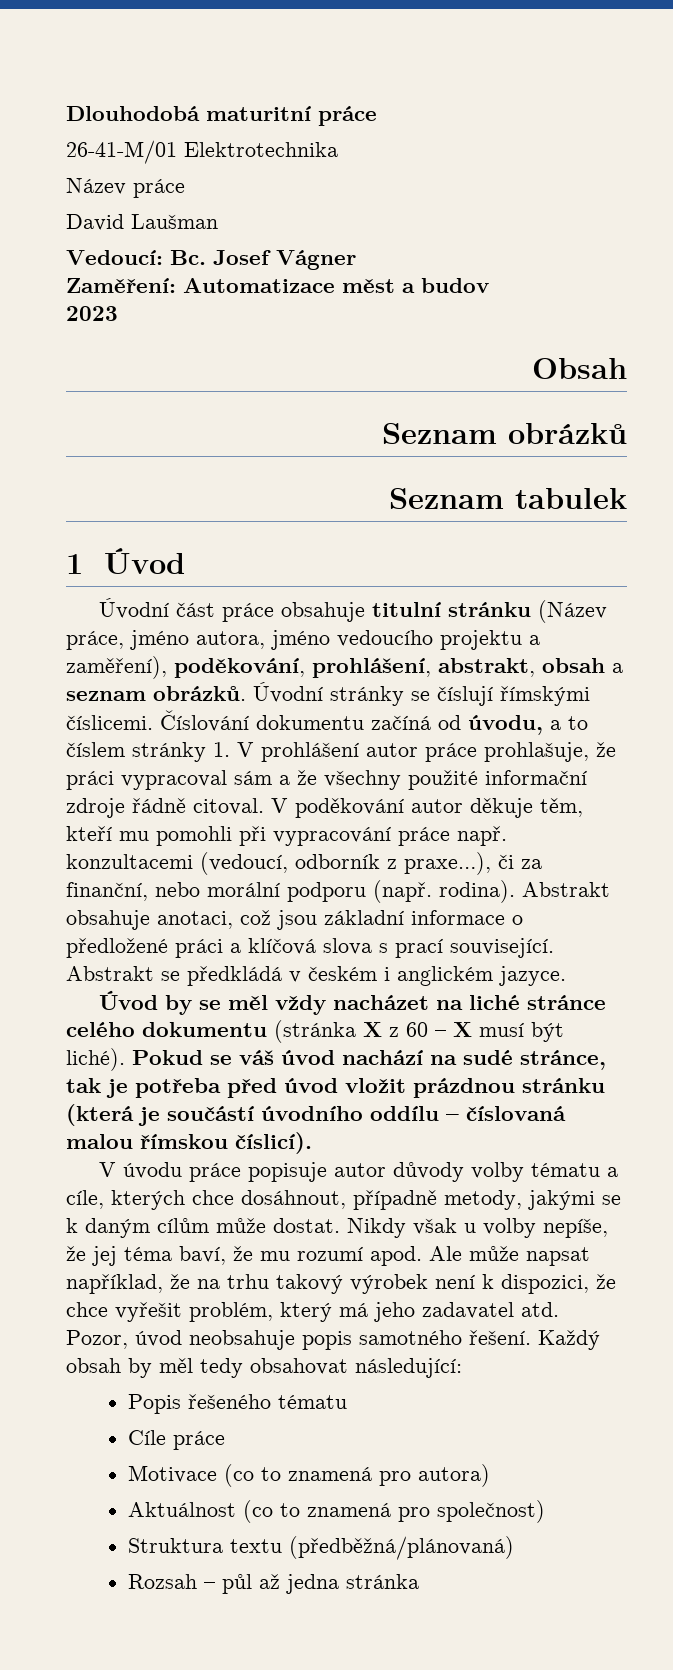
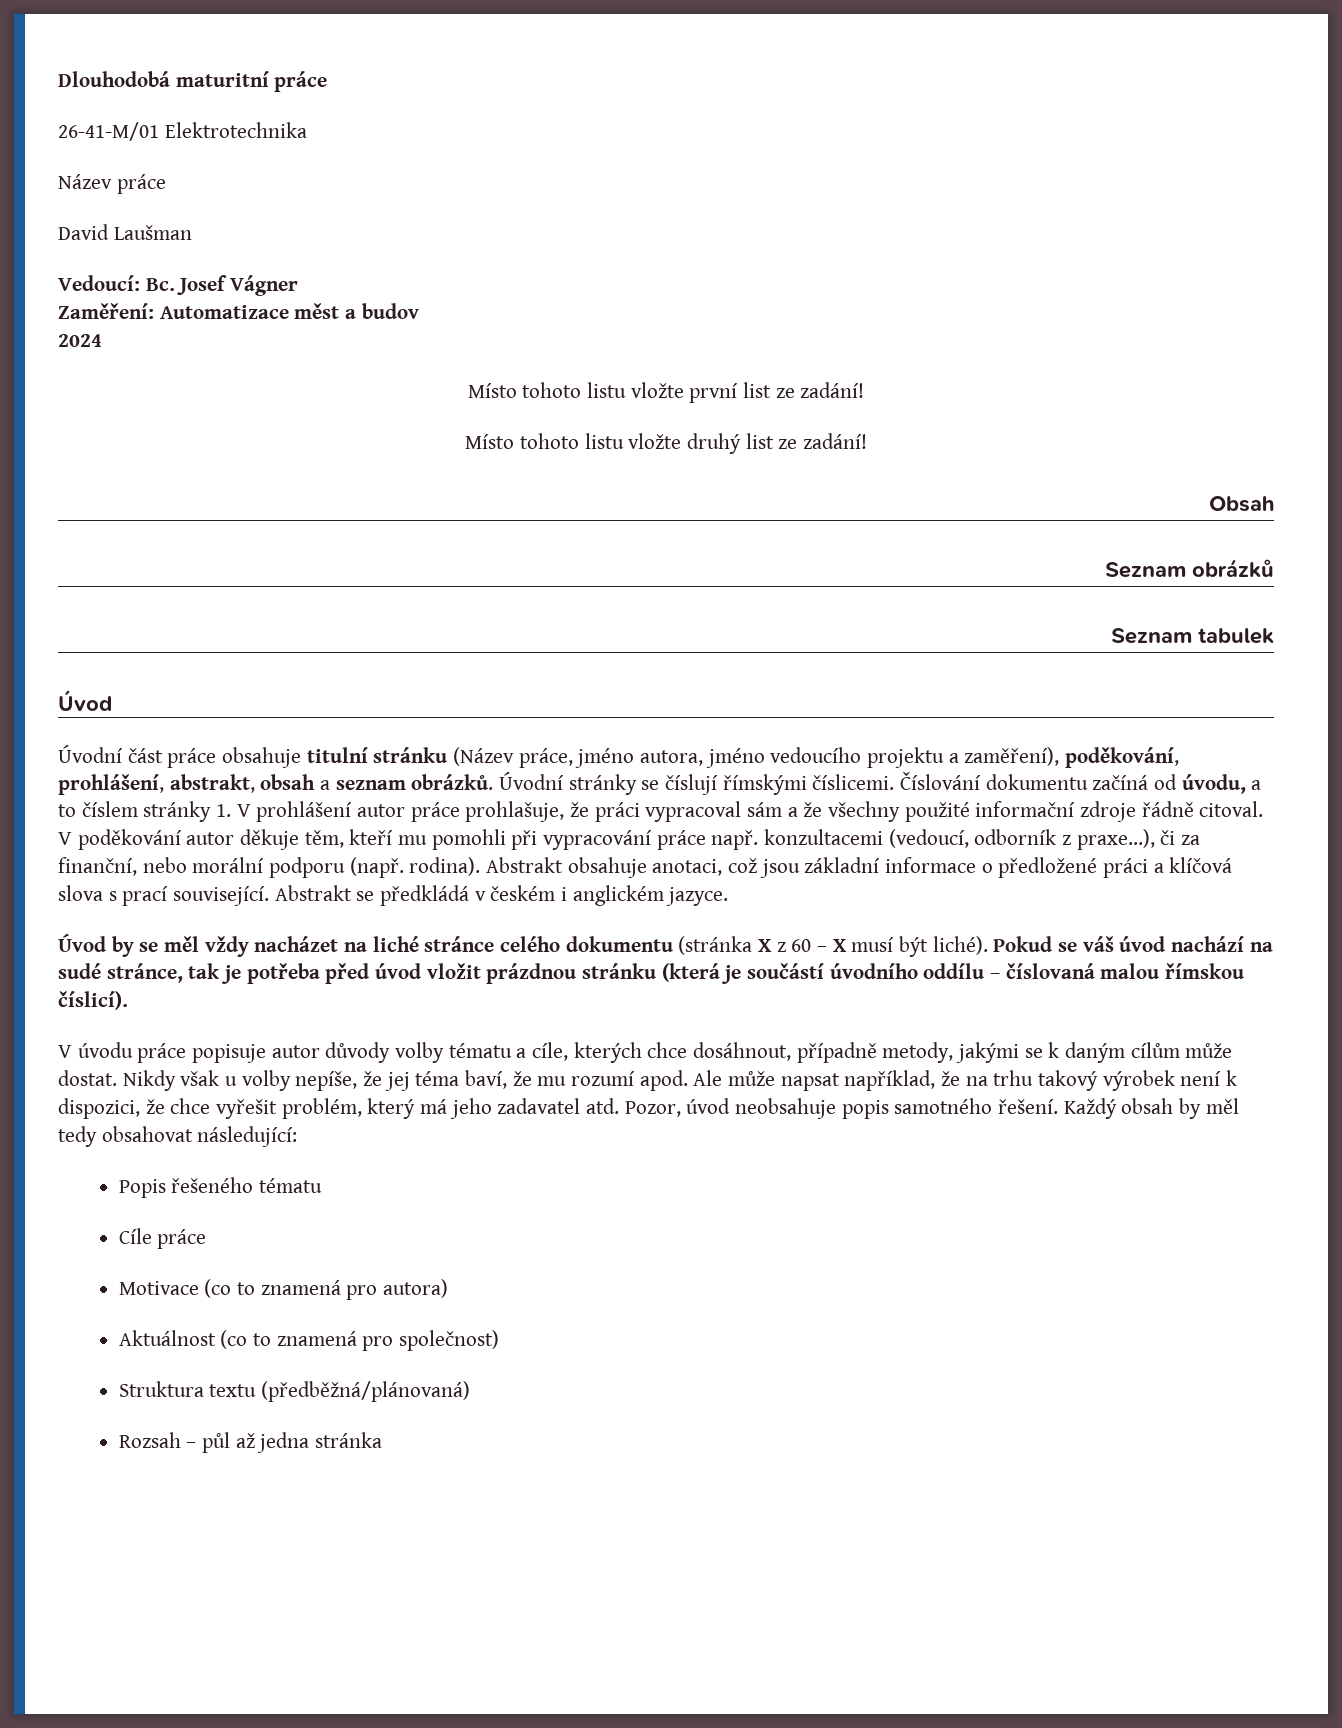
- 2023
+ 2024
+ Místo tohoto listu vložte první list ze zadání!
+ Místo tohoto listu vložte druhý list ze zadání!
  Seznam tabulek
- 1 Úvod
+ Úvod

